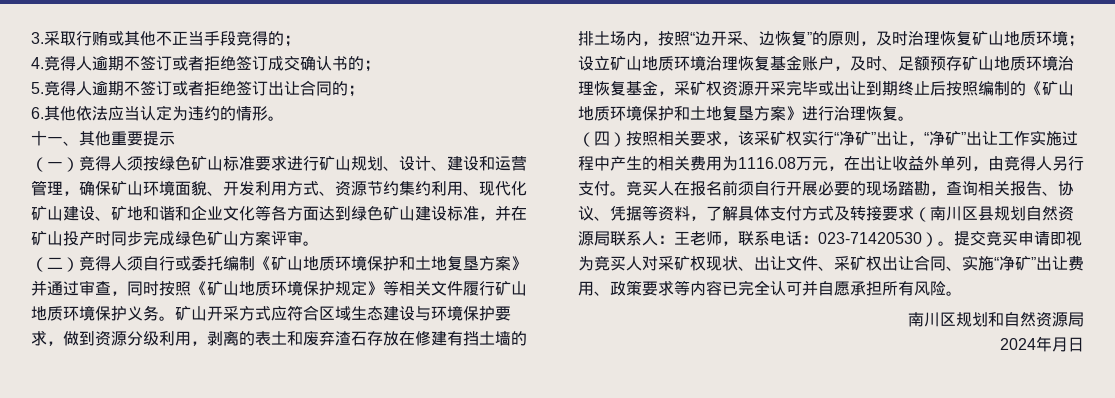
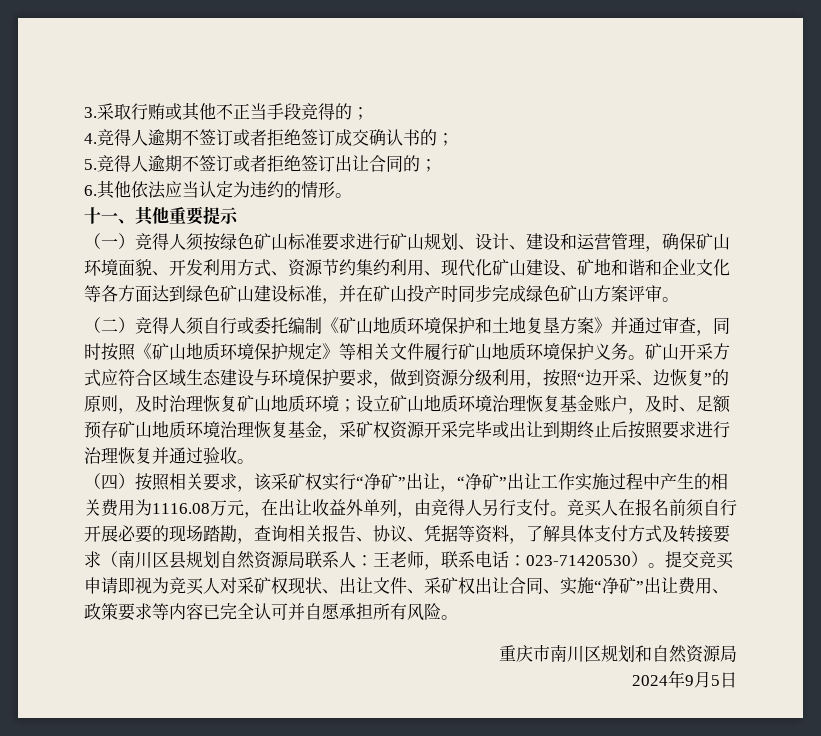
- 矿山开采方式应符合区域生态建设与环境保护要求，做到资源分级利用，剥离的表土和废弃渣石存放在修建有挡土墙的排土场内，按照“边开采、边恢复”的原则，及时治理恢复矿山地质环境；
+ 矿山开采方式应符合区域生态建设与环境保护要求，做到资源分级利用，按照“边开采、边恢复”的原则，及时治理恢复矿山地质环境；
- 设立矿山地质环境治理恢复基金账户，及时、足额预存矿山地质环境治理恢复基金，采矿权资源开采完毕或出让到期终止后按照编制的《矿山地质环境保护和土地复垦方案》进行治理恢复。
+ 设立矿山地质环境治理恢复基金账户，及时、足额预存矿山地质环境治理恢复基金，采矿权资源开采完毕或出让到期终止后按照要求进行治理恢复并通过验收。
- 南川区规划和自然资源局
+ 重庆市南川区规划和自然资源局
- 2024年月日
+ 2024年9月5日

